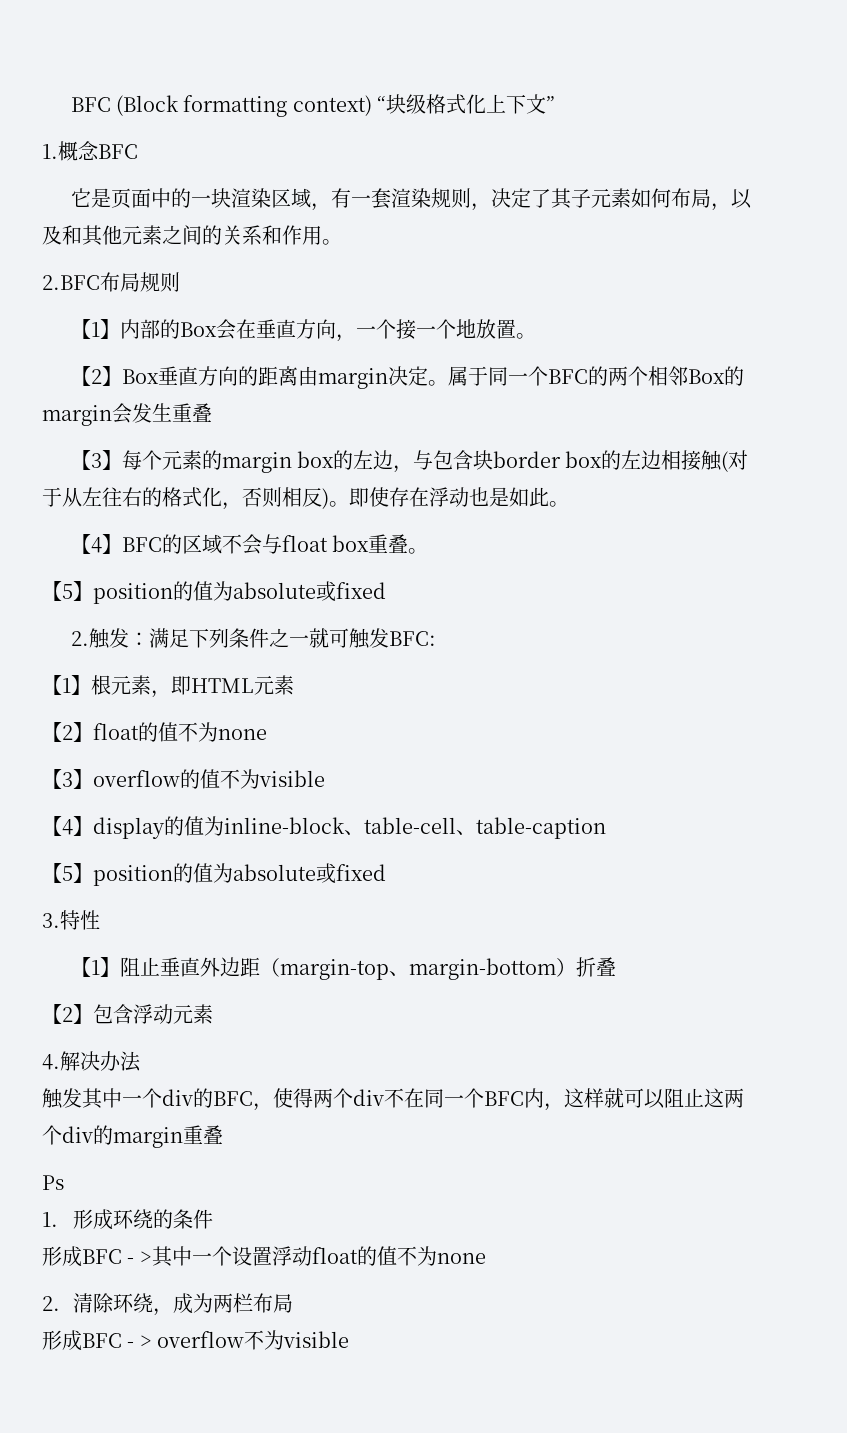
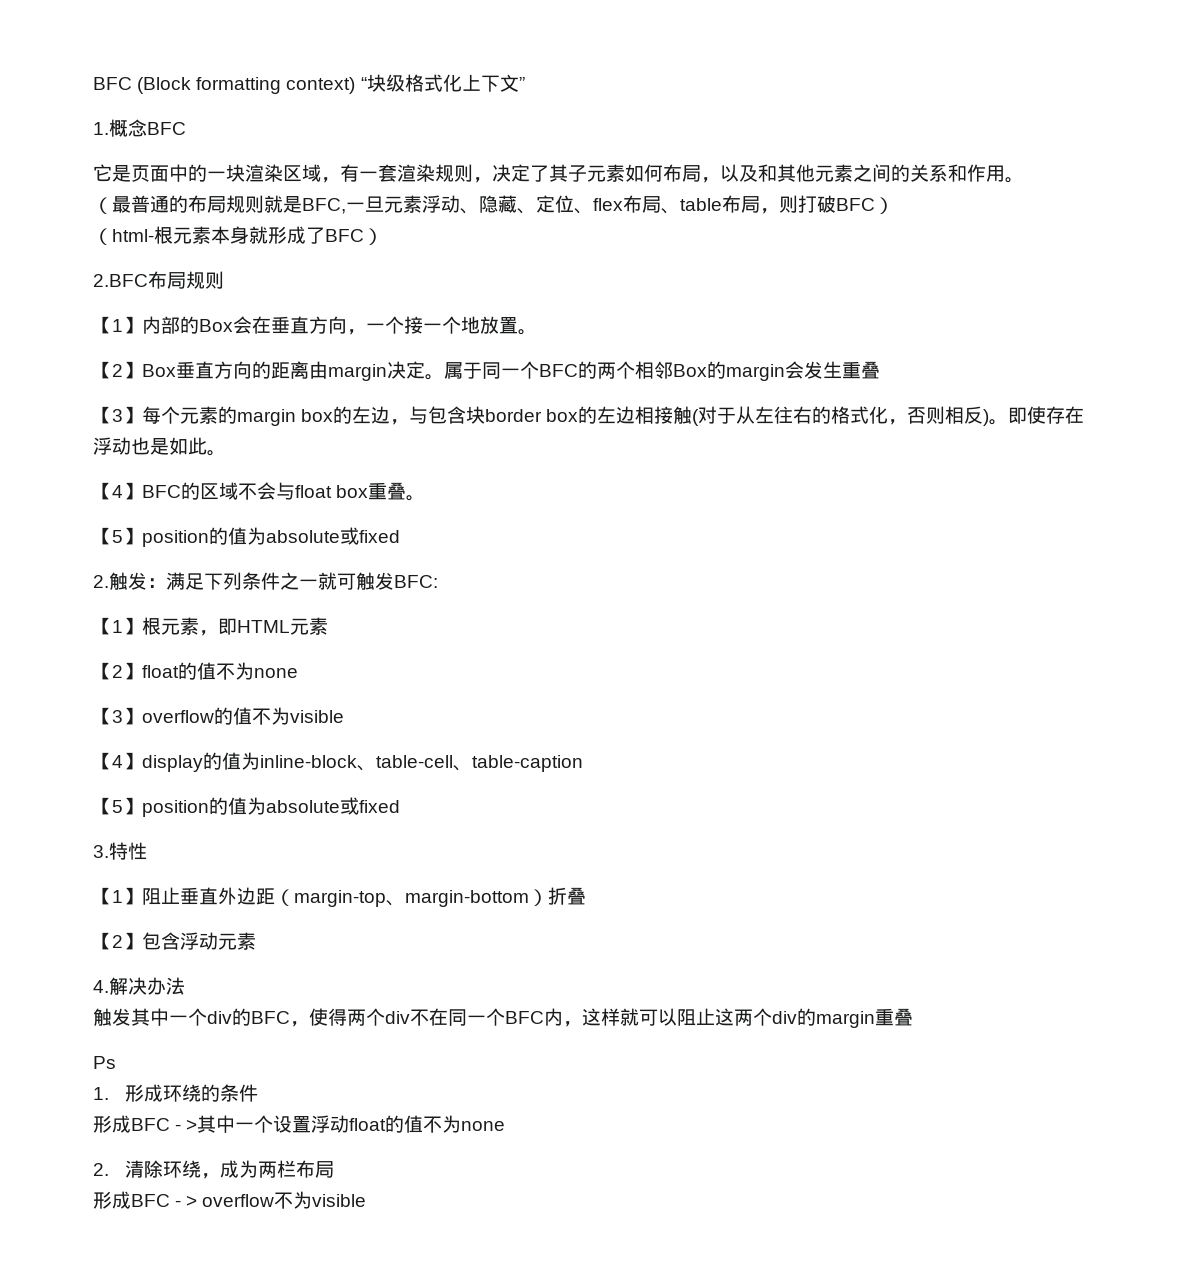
+ （最普通的布局规则就是BFC,一旦元素浮动、隐藏、定位、flex布局、table布局，则打破BFC）
+ （html-根元素本身就形成了BFC）

